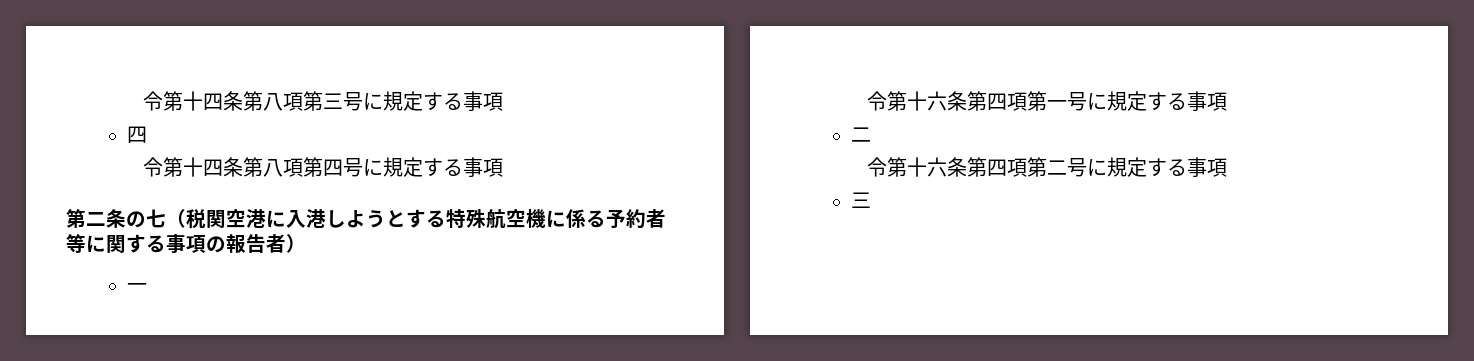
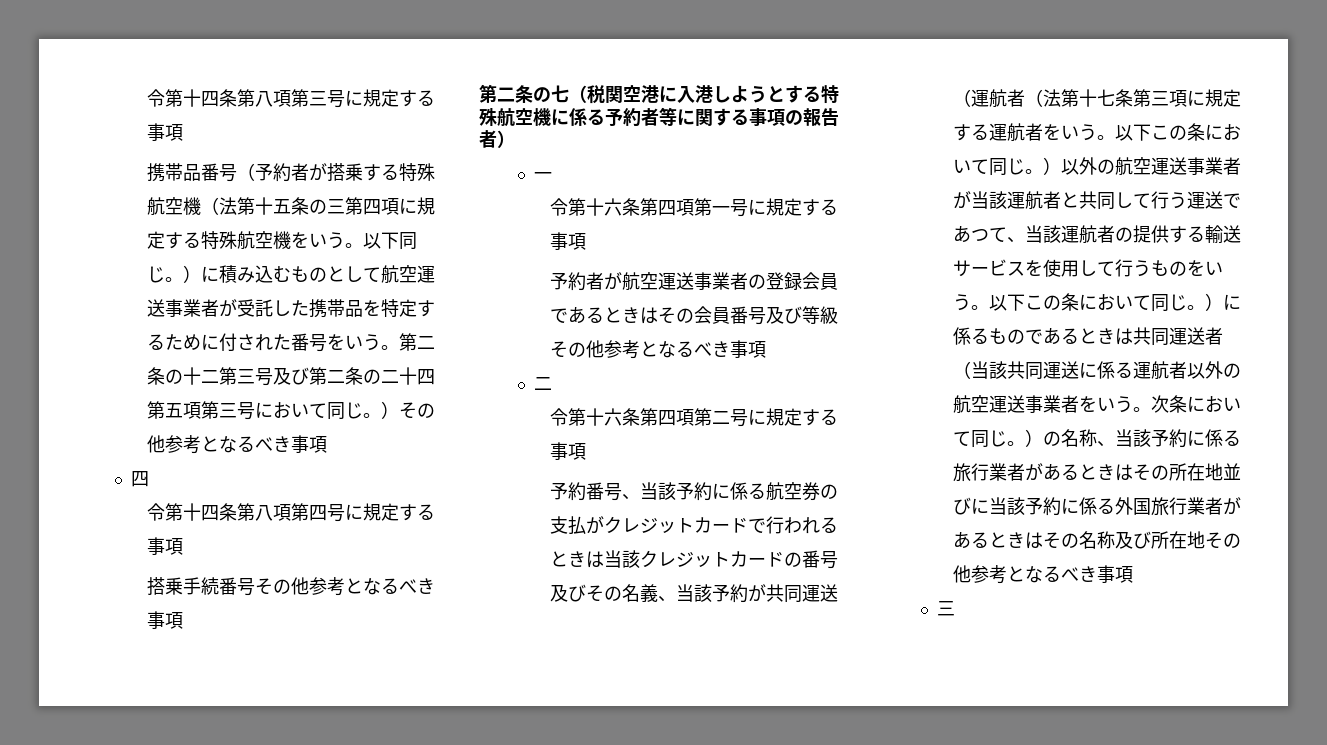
+ 携帯品番号（予約者が搭乗する特殊航空機（法第十五条の三第四項に規定する特殊航空機をいう。以下同じ。）に積み込むものとして航空運送事業者が受託した携帯品を特定するために付された番号をいう。第二条の十二第三号及び第二条の二十四第五項第三号において同じ。）その他参考となるべき事項
+ 搭乗手続番号その他参考となるべき事項
+ 予約者が航空運送事業者の登録会員であるときはその会員番号及び等級その他参考となるべき事項
+ 予約番号、当該予約に係る航空券の支払がクレジットカードで行われるときは当該クレジットカードの番号及びその名義、当該予約が共同運送（運航者（法第十七条第三項に規定する運航者をいう。以下この条において同じ。）以外の航空運送事業者が当該運航者と共同して行う運送であつて、当該運航者の提供する輸送サービスを使用して行うものをいう。以下この条において同じ。）に係るものであるときは共同運送者（当該共同運送に係る運航者以外の航空運送事業者をいう。次条において同じ。）の名称、当該予約に係る旅行業者があるときはその所在地並びに当該予約に係る外国旅行業者があるときはその名称及び所在地その他参考となるべき事項

